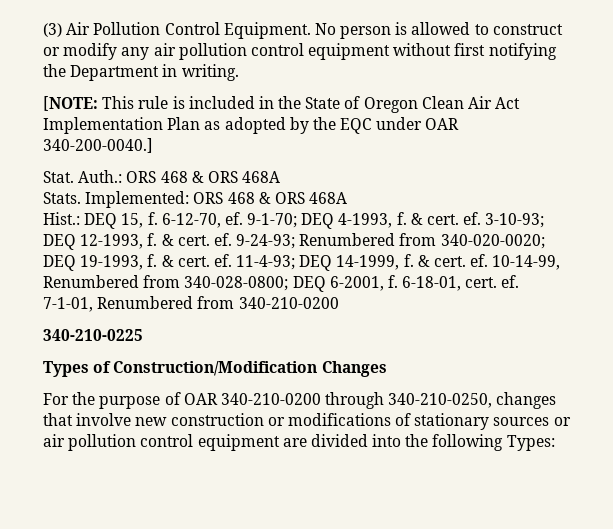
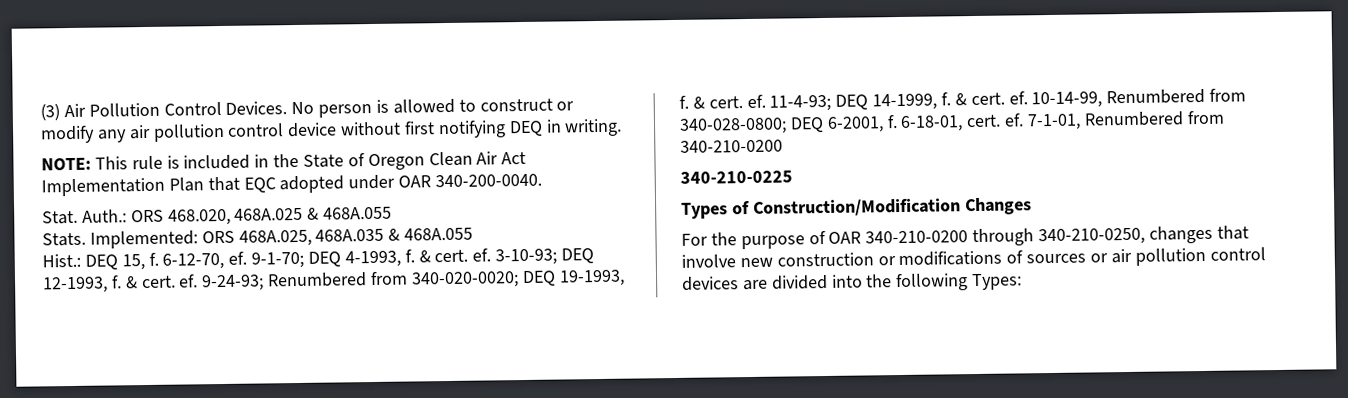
- (3) Air Pollution Control Equipment.
+ (3) Air Pollution Control Devices.
- No person is allowed to construct or modify any air pollution control equipment without first notifying the Department in writing.
+ No person is allowed to construct or modify any air pollution control device without first notifying DEQ in writing.
- [NOTE: This rule is included in the State of Oregon Clean Air Act Implementation Plan as adopted by the EQC under OAR 340-200-0040.]
+ NOTE: This rule is included in the State of Oregon Clean Air Act Implementation Plan that EQC adopted under OAR 340-200-0040.
- Auth.: ORS 468 & ORS 468A
+ Auth.: ORS 468.020, 468A.025 & 468A.055
- Implemented: ORS 468 & ORS 468A
+ Implemented: ORS 468A.025, 468A.035 & 468A.055
- For the purpose of OAR 340-210-0200 through 340-210-0250, changes that involve new construction or modifications of stationary sources or air pollution control equipment are divided into the following Types:
+ For the purpose of OAR 340-210-0200 through 340-210-0250, changes that involve new construction or modifications of sources or air pollution control devices are divided into the following Types:

